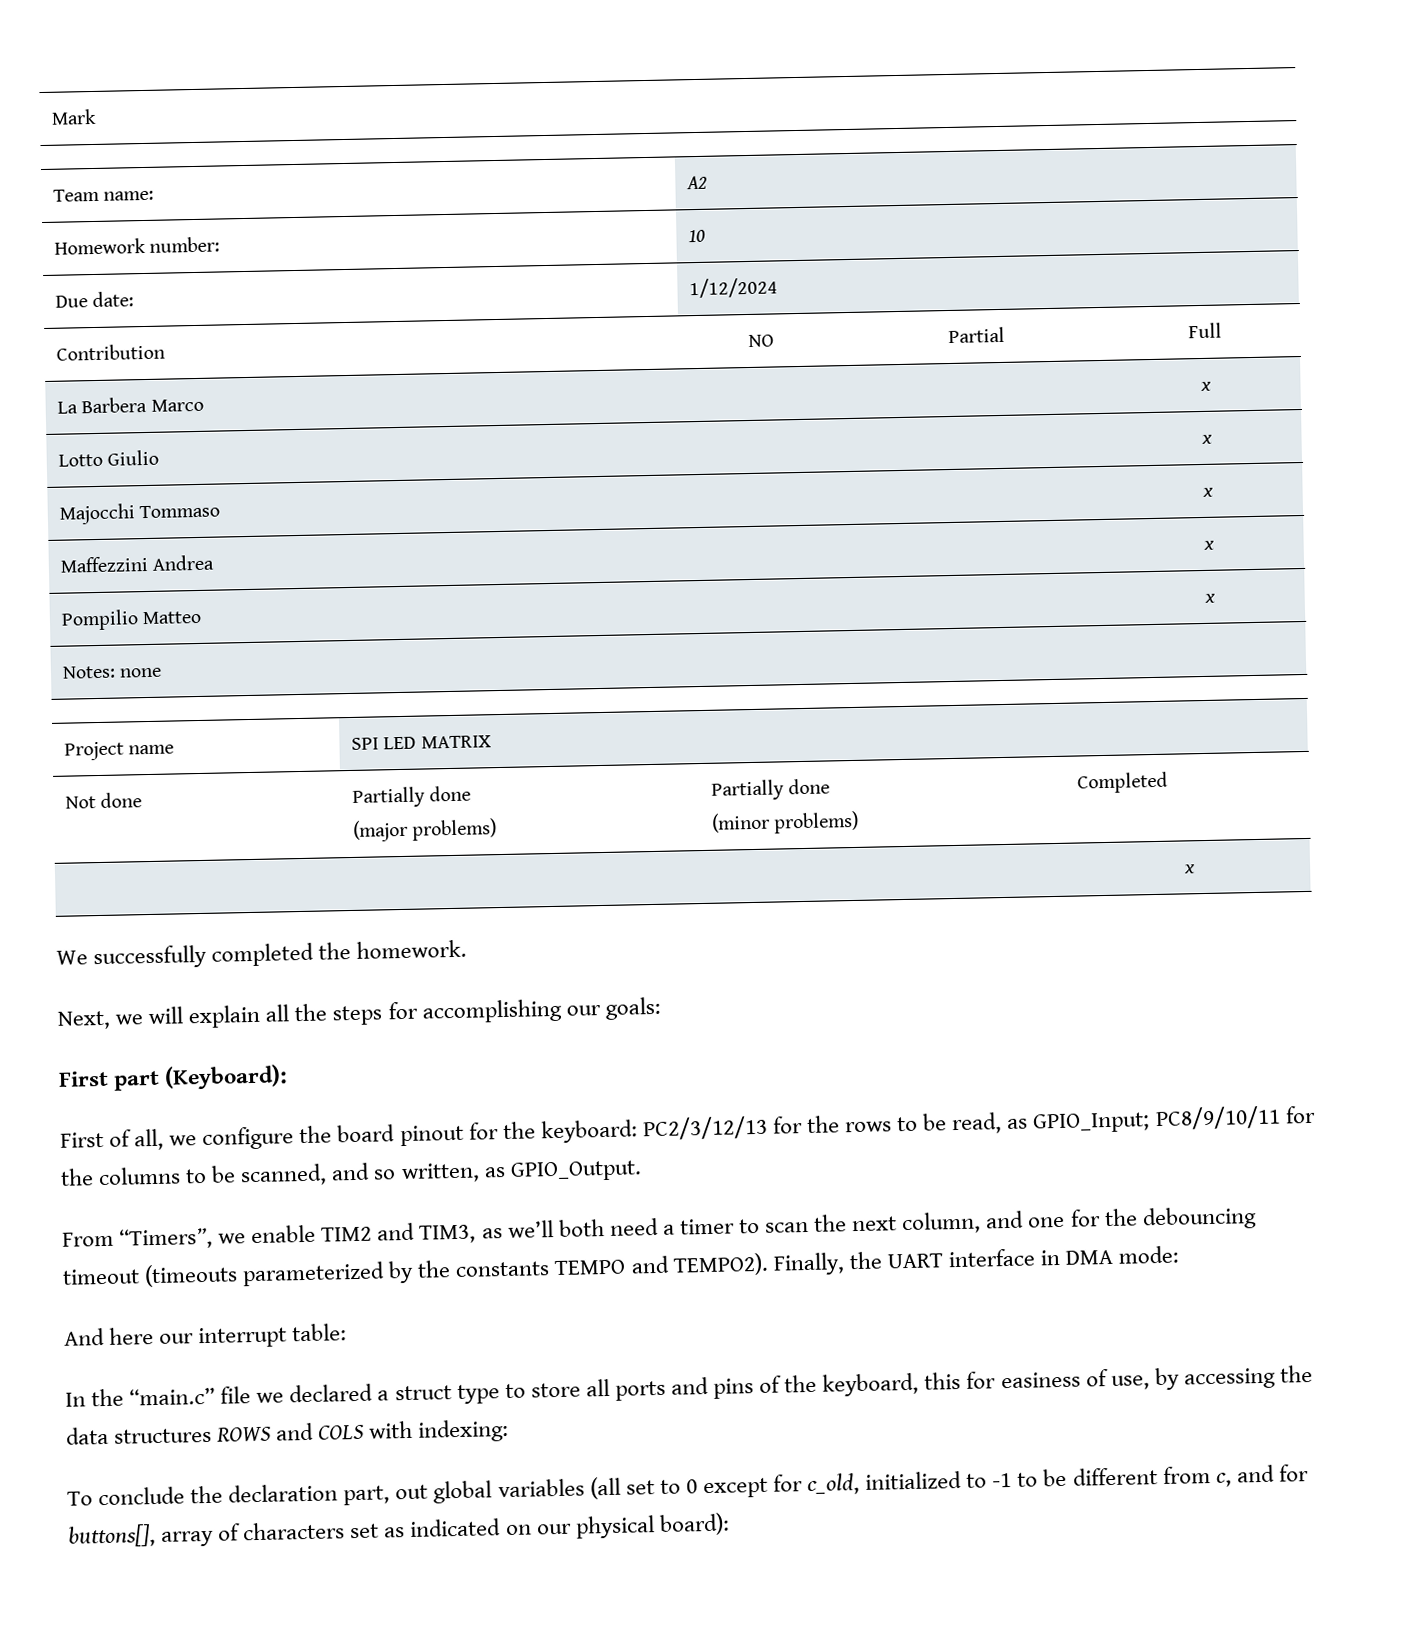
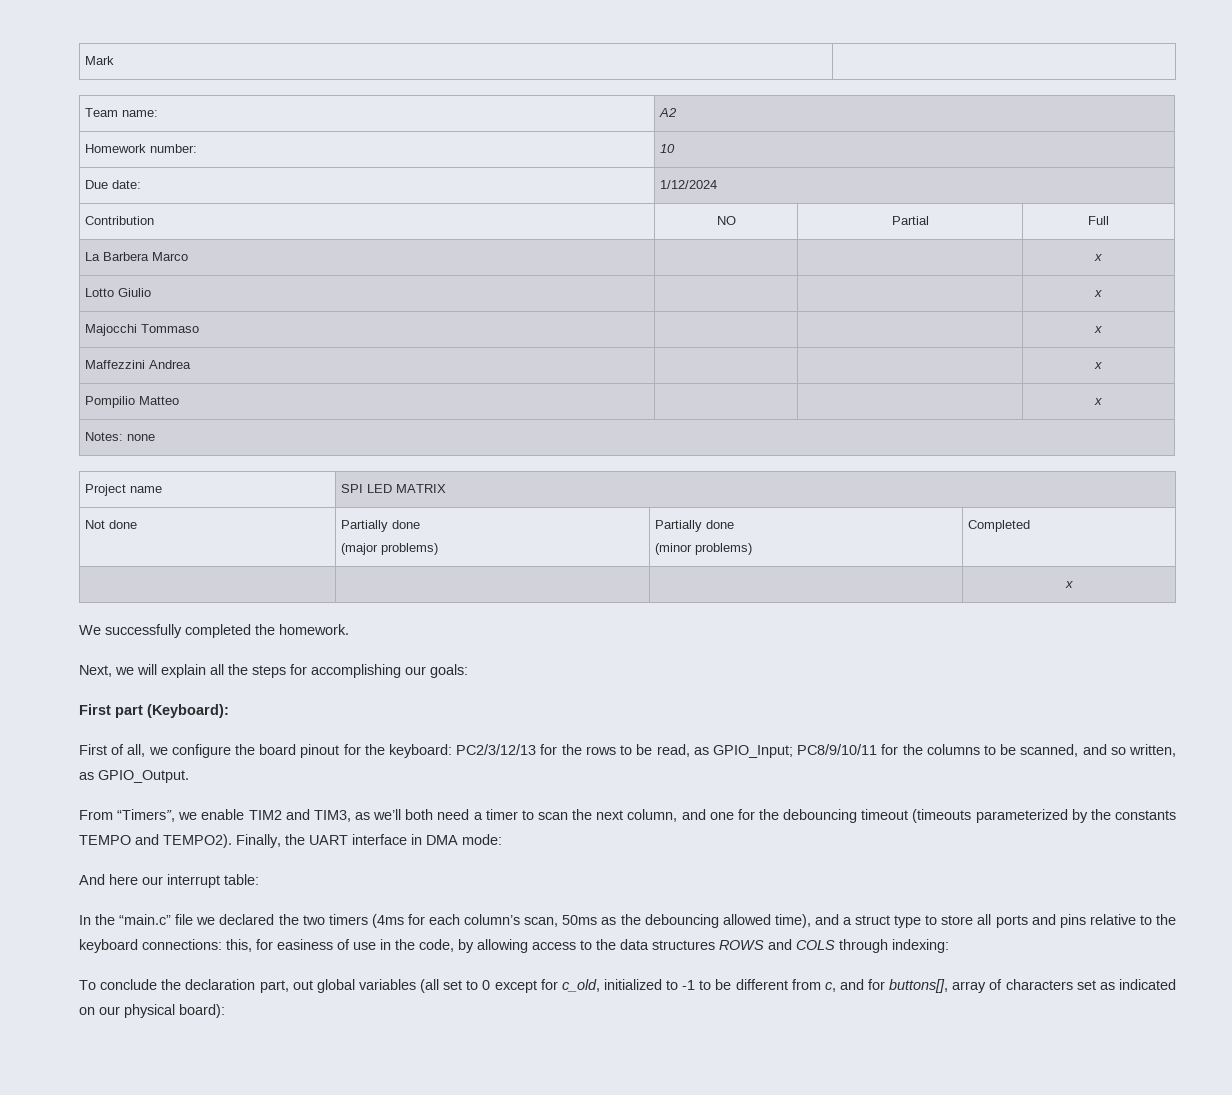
- In the “main.c” file we declared a struct type to store all ports and pins of the keyboard, this for easiness of use, by accessing the data structures ROWS and COLS with indexing:
+ In the “main.c” file we declared the two timers (4ms for each column’s scan, 50ms as the debouncing allowed time), and a struct type to store all ports and pins relative to the keyboard connections: this, for easiness of use in the code, by allowing access to the data structures ROWS and COLS through indexing:

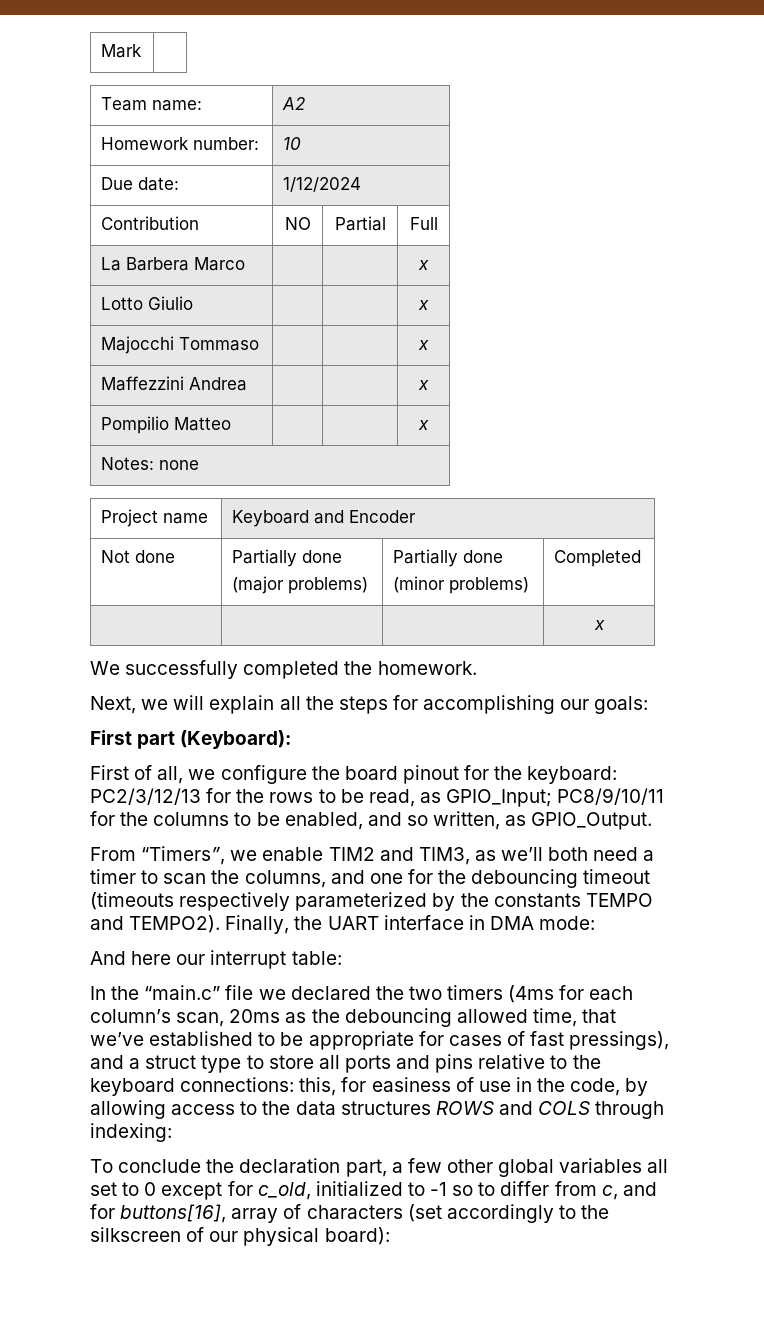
- Project name | SPI LED MATRIX
+ Project name | Keyboard and Encoder
- First of all, we configure the board pinout for the keyboard: PC2/3/12/13 for the rows to be read, as GPIO_Input; PC8/9/10/11 for the columns to be scanned, and so written, as GPIO_Output.
+ First of all, we configure the board pinout for the keyboard: PC2/3/12/13 for the rows to be read, as GPIO_Input; PC8/9/10/11 for the columns to be enabled, and so written, as GPIO_Output.
- From “Timers”, we enable TIM2 and TIM3, as we’ll both need a timer to scan the next column, and one for the debouncing timeout (timeouts parameterized by the constants TEMPO and TEMPO2).
+ From “Timers”, we enable TIM2 and TIM3, as we’ll both need a timer to scan the columns, and one for the debouncing timeout (timeouts respectively parameterized by the constants TEMPO and TEMPO2).
- In the “main.c” file we declared the two timers (4ms for each column’s scan, 50ms as the debouncing allowed time), and a struct type to store all ports and pins relative to the keyboard connections: this, for easiness of use in the code, by allowing access to the data structures ROWS and COLS through indexing:
+ In the “main.c” file we declared the two timers (4ms for each column’s scan, 20ms as the debouncing allowed time, that we’ve established to be appropriate for cases of fast pressings), and a struct type to store all ports and pins relative to the keyboard connections: this, for easiness of use in the code, by allowing access to the data structures ROWS and COLS through indexing:
- To conclude the declaration part, out global variables (all set to 0 except for c_old, initialized to -1 to be different from c, and for buttons[], array of characters set as indicated on our physical board):
+ To conclude the declaration part, a few other global variables all set to 0 except for c_old, initialized to -1 so to differ from c, and for buttons[16], array of characters (set accordingly to the silkscreen of our physical board):

